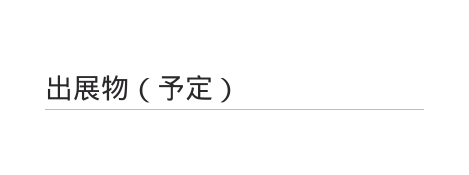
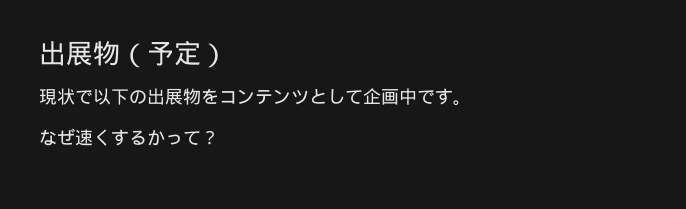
+ 現状で以下の出展物をコンテンツとして企画中です。
+ なぜ速くするかって？

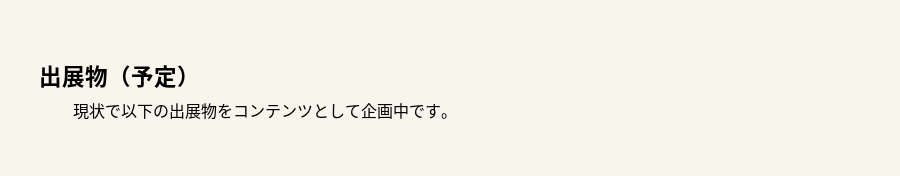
- なぜ速くするかって？

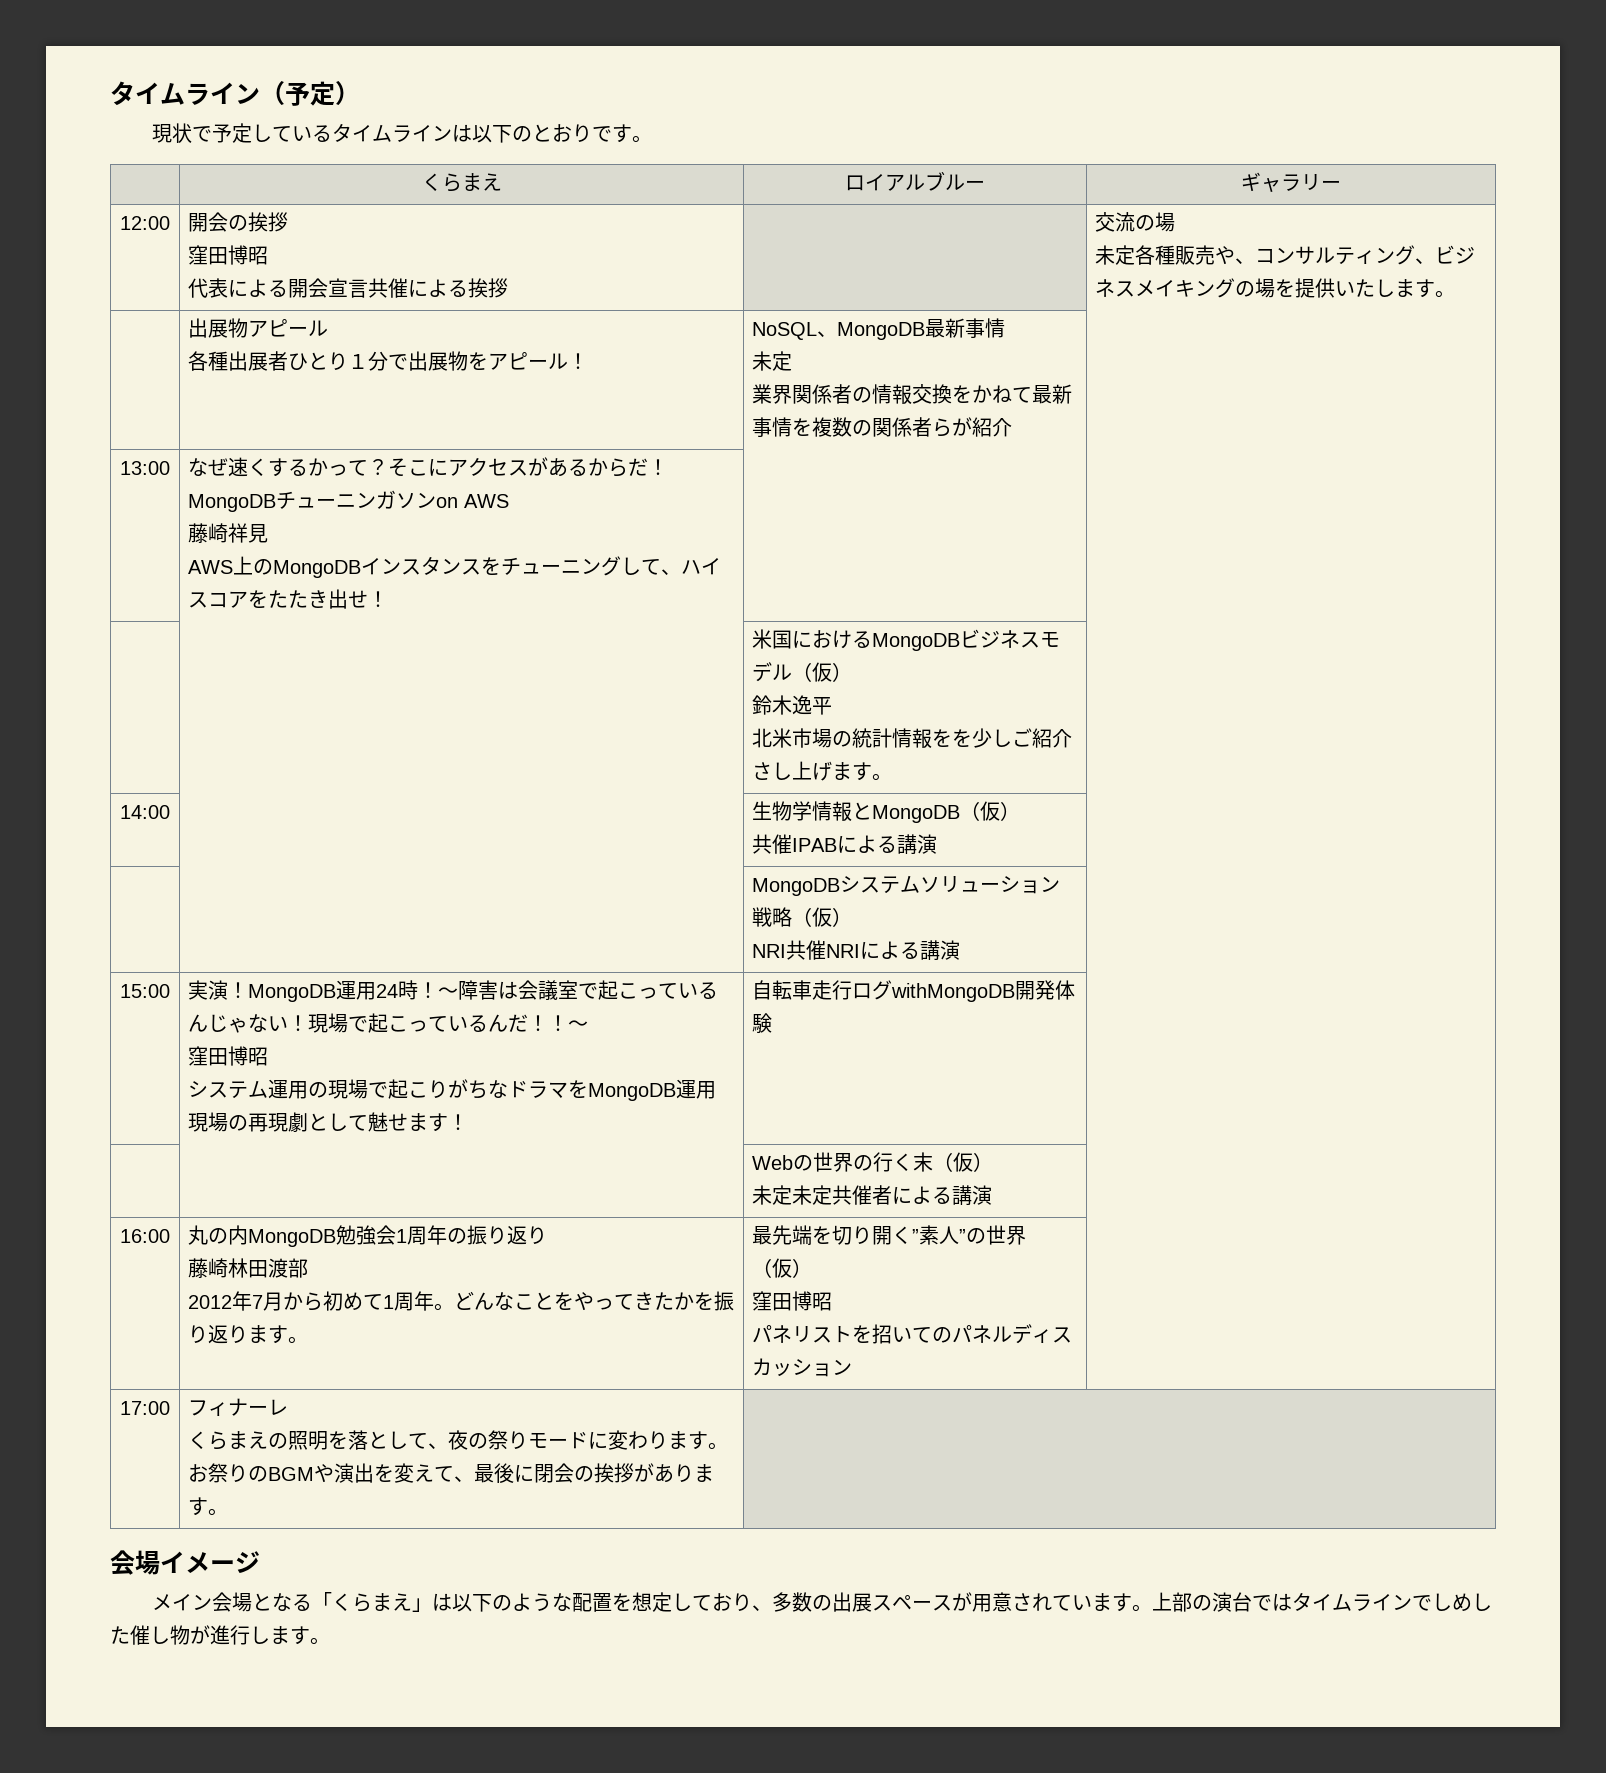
- 出展物（予定）
+ タイムライン（予定）
- 現状で以下の出展物をコンテンツとして企画中です。
+ 現状で予定しているタイムラインは以下のとおりです。
+ | くらまえ | ロイアルブルー | ギャラリー
+ 12:00 | 開会の挨拶
+ 窪田博昭
+ 代表による開会宣言共催による挨拶 | | 交流の場
+ 未定各種販売や、コンサルティング、ビジネスメイキングの場を提供いたします。
+ | 出展物アピール
+ 各種出展者ひとり１分で出展物をアピール！ | NoSQL、MongoDB最新事情
+ 未定
+ 業界関係者の情報交換をかねて最新事情を複数の関係者らが紹介 |
+ 13:00 | なぜ速くするかって？そこにアクセスがあるからだ！MongoDBチューニンガソンon AWS
+ 藤崎祥見
+ AWS上のMongoDBインスタンスをチューニングして、ハイスコアをたたき出せ！ | |
+ | | 米国におけるMongoDBビジネスモデル（仮）
+ 鈴木逸平
+ 北米市場の統計情報をを少しご紹介さし上げます。 |
+ 14:00 | | 生物学情報とMongoDB（仮）
+ 共催IPABによる講演 |
+ | | MongoDBシステムソリューション戦略（仮）
+ NRI共催NRIによる講演 |
+ 15:00 | 実演！MongoDB運用24時！〜障害は会議室で起こっているんじゃない！現場で起こっているんだ！！〜
+ 窪田博昭
+ システム運用の現場で起こりがちなドラマをMongoDB運用現場の再現劇として魅せます！ | 自転車走行ログwithMongoDB開発体験 |
+ | | Webの世界の行く末（仮）
+ 未定未定共催者による講演 |
+ 16:00 | 丸の内MongoDB勉強会1周年の振り返り
+ 藤崎林田渡部
+ 2012年7月から初めて1周年。どんなことをやってきたかを振り返ります。 | 最先端を切り開く”素人”の世界（仮）
+ 窪田博昭
+ パネリストを招いてのパネルディスカッション |
+ 17:00 | フィナーレ
+ くらまえの照明を落として、夜の祭りモードに変わります。お祭りのBGMや演出を変えて、最後に閉会の挨拶があります。 |
+ 会場イメージ
+ メイン会場となる「くらまえ」は以下のような配置を想定しており、多数の出展スペースが用意されています。上部の演台ではタイムラインでしめした催し物が進行します。

